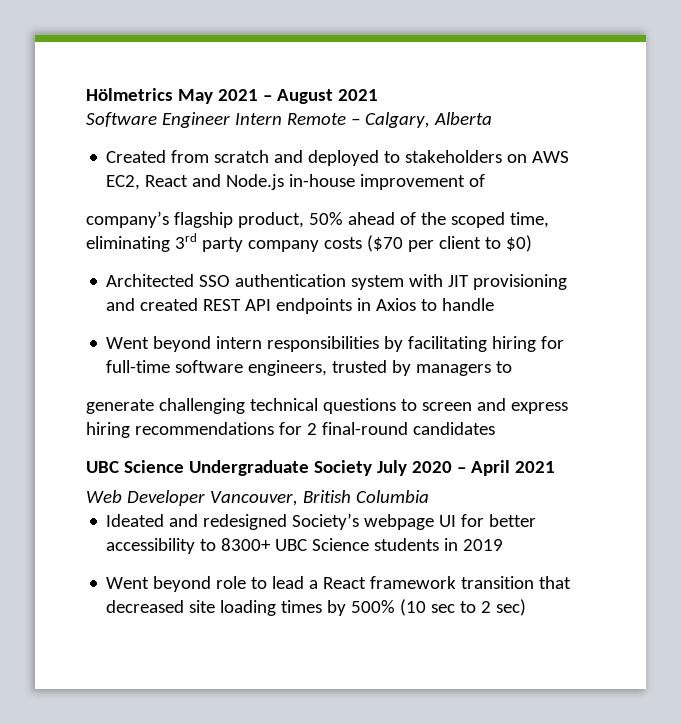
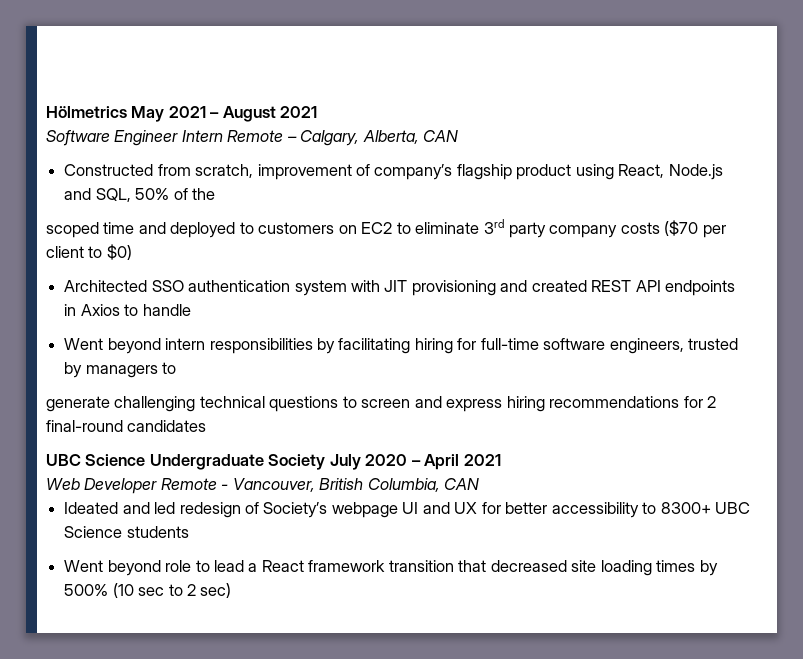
- Software Engineer Intern Remote – Calgary, Alberta
- Created from scratch and deployed to stakeholders on AWS EC2, React and Node.js in-house improvement of
- company’s flagship product, 50% ahead of the scoped time, eliminating 3rd party company costs ($70 per client to $0)
+ Software Engineer Intern Remote – Calgary, Alberta, CAN
+ Constructed from scratch, improvement of company’s flagship product using React, Node.js and SQL, 50% of the
+ scoped time and deployed to customers on EC2 to eliminate 3rd party company costs ($70 per client to $0)
- Web Developer Vancouver, British Columbia
+ Web Developer Remote - Vancouver, British Columbia, CAN
- Ideated and redesigned Society’s webpage UI for better accessibility to 8300+ UBC Science students in 2019
+ Ideated and led redesign of Society’s webpage UI and UX for better accessibility to 8300+ UBC Science students

